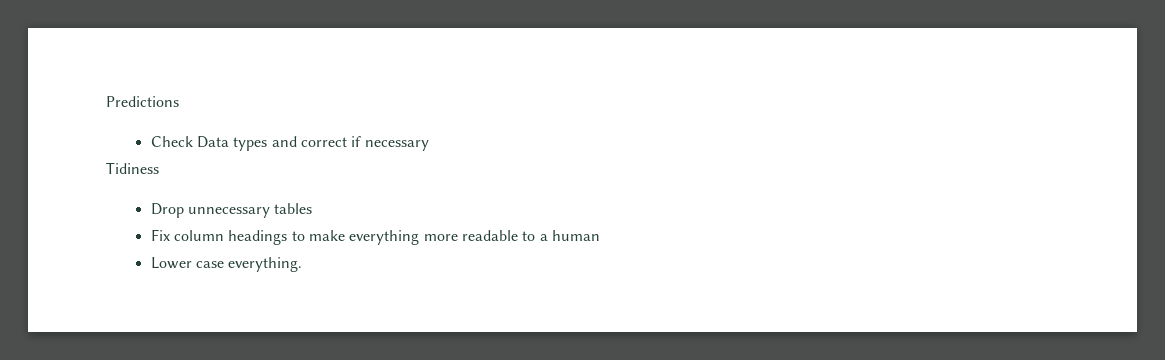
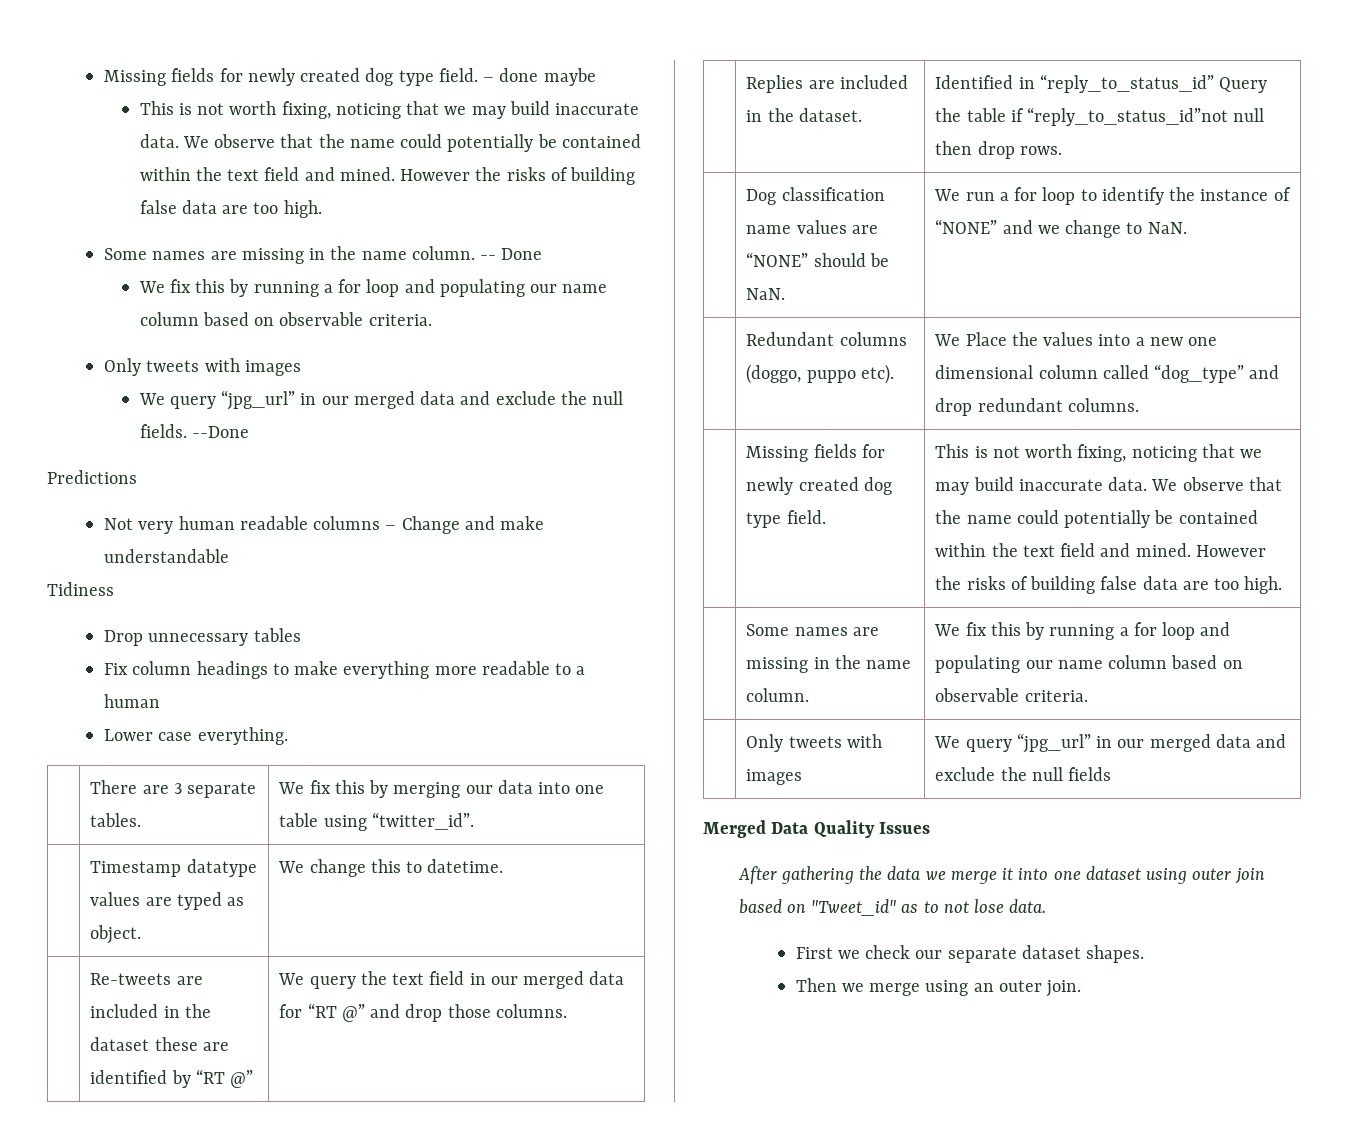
+ Missing fields for newly created dog type field. – done maybe
+ This is not worth fixing, noticing that we may build inaccurate data. We observe that the name could potentially be contained within the text field and mined. However the risks of building false data are too high.
+ Some names are missing in the name column. -- Done
+ We fix this by running a for loop and populating our name column based on observable criteria.
+ Only tweets with images
+ We query “jpg_url” in our merged data and exclude the null fields. --Done
  Predictions
- Check Data types and correct if necessary
+ Not very human readable columns – Change and make understandable
+ | There are 3 separate tables. | We fix this by merging our data into one table using “twitter_id”.
+ | Timestamp datatype values are typed as object. | We change this to datetime.
+ | Re-tweets are included in the dataset these are identified by “RT @” | We query the text field in our merged data for “RT @” and drop those columns.
+ | Replies are included in the dataset. | Identified in “reply_to_status_id” Query the table if “reply_to_status_id”not null then drop rows.
+ | Dog classification name values are “NONE” should be NaN. | We run a for loop to identify the instance of “NONE” and we change to NaN.
+ | Redundant columns (doggo, puppo etc). | We Place the values into a new one dimensional column called “dog_type” and drop redundant columns.
+ | Missing fields for newly created dog type field. | This is not worth fixing, noticing that we may build inaccurate data. We observe that the name could potentially be contained within the text field and mined. However the risks of building false data are too high.
+ | Some names are missing in the name column. | We fix this by running a for loop and populating our name column based on observable criteria.
+ | Only tweets with images | We query “jpg_url” in our merged data and exclude the null fields
+ Merged Data Quality Issues
+ After gathering the data we merge it into one dataset using outer join based on "Tweet_id" as to not lose data.
+ First we check our separate dataset shapes.
+ Then we merge using an outer join.

